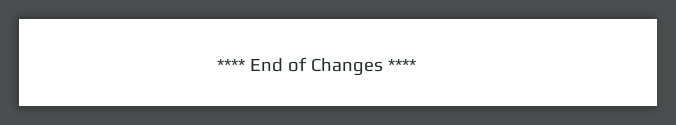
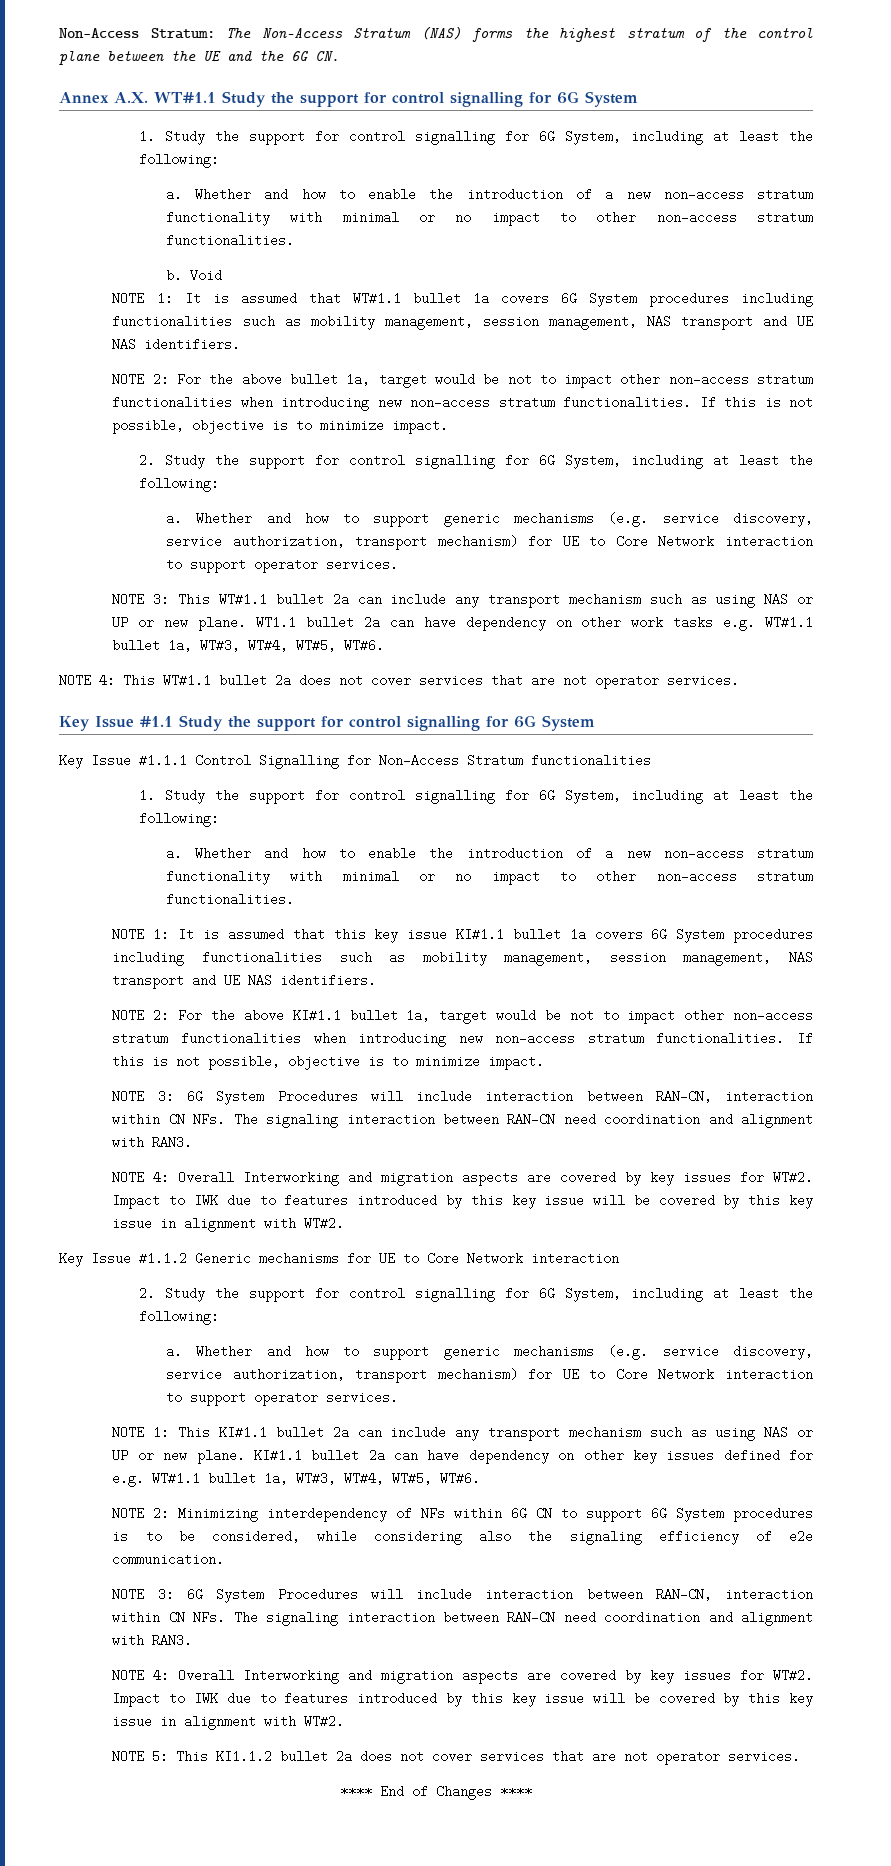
+ Non-Access Stratum: The Non-Access Stratum (NAS) forms the highest stratum of the control plane between the UE and the 6G CN.
+ Annex A.X. WT#1.1 Study the support for control signalling for 6G System
+ 1. Study the support for control signalling for 6G System, including at least the following:
+ a. Whether and how to enable the introduction of a new non-access stratum functionality with minimal or no impact to other non-access stratum functionalities.
+ b. Void
+ NOTE 1: It is assumed that WT#1.1 bullet 1a covers 6G System procedures including functionalities such as mobility management, session management, NAS transport and UE NAS identifiers.
+ NOTE 2: For the above bullet 1a, target would be not to impact other non-access stratum functionalities when introducing new non-access stratum functionalities. If this is not possible, objective is to minimize impact.
+ 2. Study the support for control signalling for 6G System, including at least the following:
+ a. Whether and how to support generic mechanisms (e.g. service discovery, service authorization, transport mechanism) for UE to Core Network interaction to support operator services.
+ NOTE 3: This WT#1.1 bullet 2a can include any transport mechanism such as using NAS or UP or new plane. WT1.1 bullet 2a can have dependency on other work tasks e.g. WT#1.1 bullet 1a, WT#3, WT#4, WT#5, WT#6.
+ NOTE 4: This WT#1.1 bullet 2a does not cover services that are not operator services.
+ Key Issue #1.1 Study the support for control signalling for 6G System
+ Key Issue #1.1.1 Control Signalling for Non-Access Stratum functionalities
+ 1. Study the support for control signalling for 6G System, including at least the following:
+ a. Whether and how to enable the introduction of a new non-access stratum functionality with minimal or no impact to other non-access stratum functionalities.
+ NOTE 1: It is assumed that this key issue KI#1.1 bullet 1a covers 6G System procedures including functionalities such as mobility management, session management, NAS transport and UE NAS identifiers.
+ NOTE 2: For the above KI#1.1 bullet 1a, target would be not to impact other non-access stratum functionalities when introducing new non-access stratum functionalities. If this is not possible, objective is to minimize impact.
+ NOTE 3: 6G System Procedures will include interaction between RAN-CN, interaction within CN NFs. The signaling interaction between RAN-CN need coordination and alignment with RAN3.
+ NOTE 4: Overall Interworking and migration aspects are covered by key issues for WT#2. Impact to IWK due to features introduced by this key issue will be covered by this key issue in alignment with WT#2.
+ Key Issue #1.1.2 Generic mechanisms for UE to Core Network interaction
+ 2. Study the support for control signalling for 6G System, including at least the following:
+ a. Whether and how to support generic mechanisms (e.g. service discovery, service authorization, transport mechanism) for UE to Core Network interaction to support operator services.
+ NOTE 1: This KI#1.1 bullet 2a can include any transport mechanism such as using NAS or UP or new plane. KI#1.1 bullet 2a can have dependency on other key issues defined for e.g. WT#1.1 bullet 1a, WT#3, WT#4, WT#5, WT#6.
+ NOTE 2: Minimizing interdependency of NFs within 6G CN to support 6G System procedures is to be considered, while considering also the signaling efficiency of e2e communication.
+ NOTE 3: 6G System Procedures will include interaction between RAN-CN, interaction within CN NFs. The signaling interaction between RAN-CN need coordination and alignment with RAN3.
+ NOTE 4: Overall Interworking and migration aspects are covered by key issues for WT#2. Impact to IWK due to features introduced by this key issue will be covered by this key issue in alignment with WT#2.
+ NOTE 5: This KI1.1.2 bullet 2a does not cover services that are not operator services.

